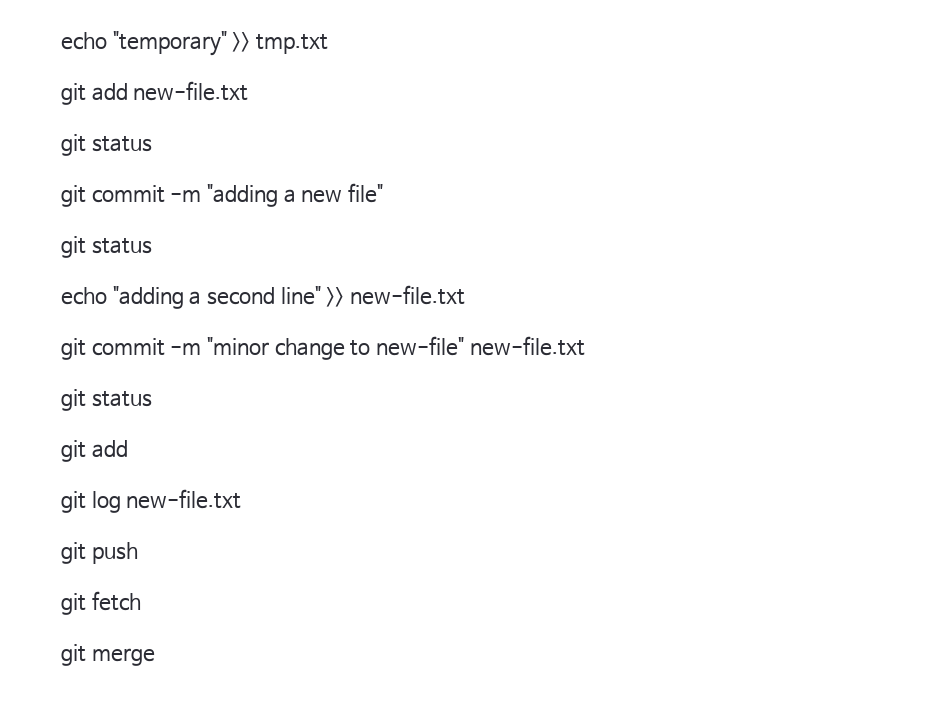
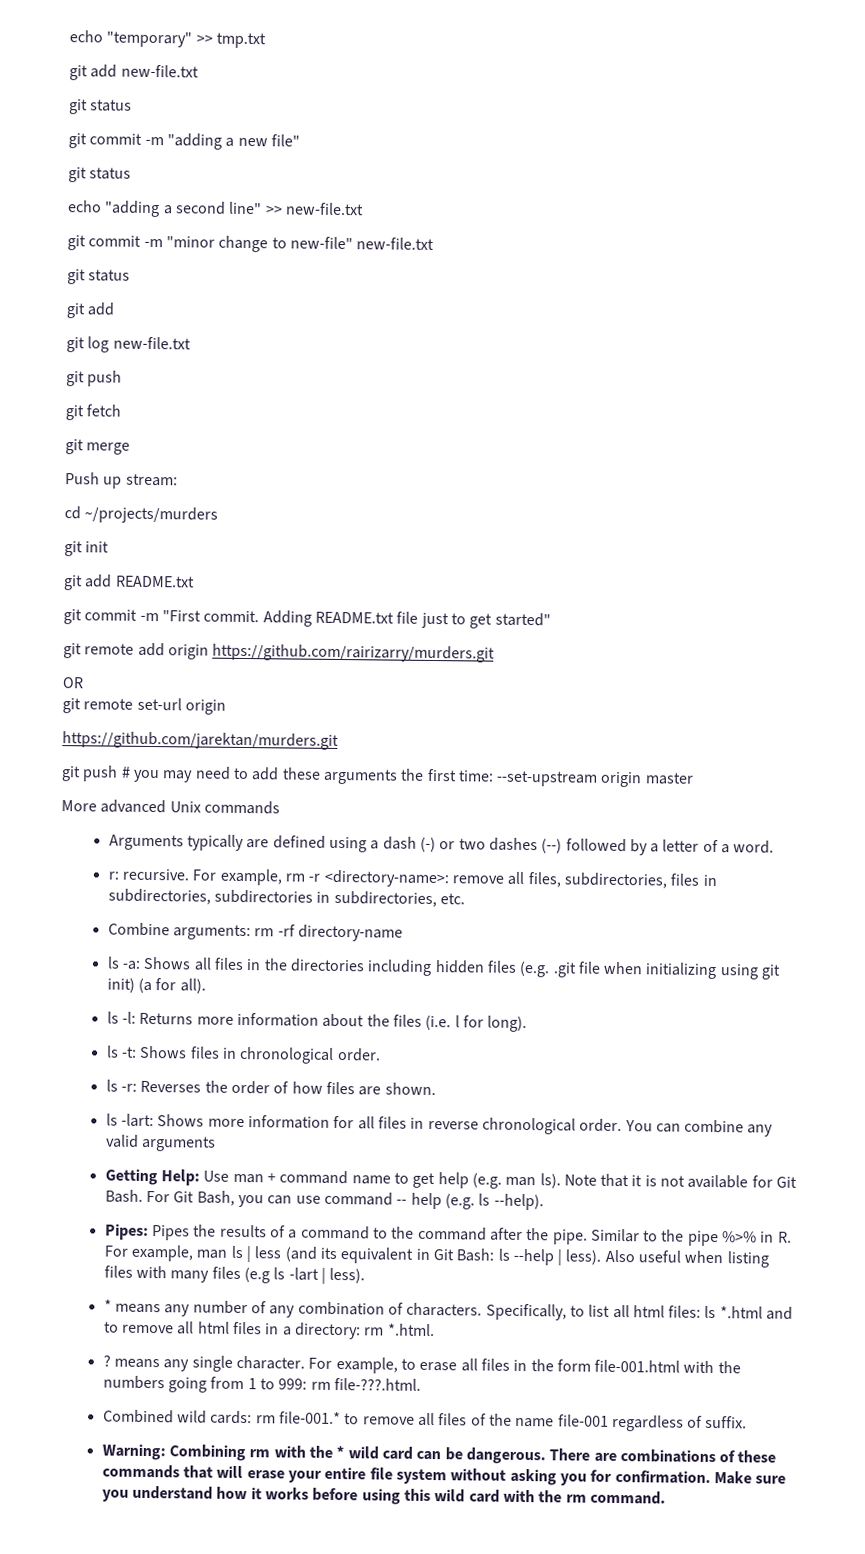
+ Push up stream:
+ cd ~/projects/murders
+ git init
+ git add README.txt
+ git commit -m "First commit. Adding README.txt file just to get started"
+ git remote add origin https://github.com/rairizarry/murders.git
+ OR
+ git remote set-url origin
+ https://github.com/jarektan/murders.git
+ git push # you may need to add these arguments the first time: --set-upstream origin master
+ More advanced Unix commands
+ Arguments typically are defined using a dash (-) or two dashes (--) followed by a letter of a word.
+ r: recursive. For example, rm -r <directory-name>: remove all files, subdirectories, files in subdirectories, subdirectories in subdirectories, etc.
+ Combine arguments: rm -rf directory-name
+ ls -a: Shows all files in the directories including hidden files (e.g. .git file when initializing using git init) (a for all).
+ ls -l: Returns more information about the files (i.e. l for long).
+ ls -t: Shows files in chronological order.
+ ls -r: Reverses the order of how files are shown.
+ ls -lart: Shows more information for all files in reverse chronological order. You can combine any valid arguments
+ Getting Help: Use man + command name to get help (e.g. man ls). Note that it is not available for Git Bash. For Git Bash, you can use command -- help (e.g. ls --help).
+ Pipes: Pipes the results of a command to the command after the pipe. Similar to the pipe %>% in R. For example, man ls | less (and its equivalent in Git Bash: ls --help | less). Also useful when listing files with many files (e.g ls -lart | less).
+ * means any number of any combination of characters. Specifically, to list all html files: ls *.html and to remove all html files in a directory: rm *.html.
+ ? means any single character. For example, to erase all files in the form file-001.html with the numbers going from 1 to 999: rm file-???.html.
+ Combined wild cards: rm file-001.* to remove all files of the name file-001 regardless of suffix.
+ Warning: Combining rm with the * wild card can be dangerous. There are combinations of these commands that will erase your entire file system without asking you for confirmation. Make sure you understand how it works before using this wild card with the rm command.

